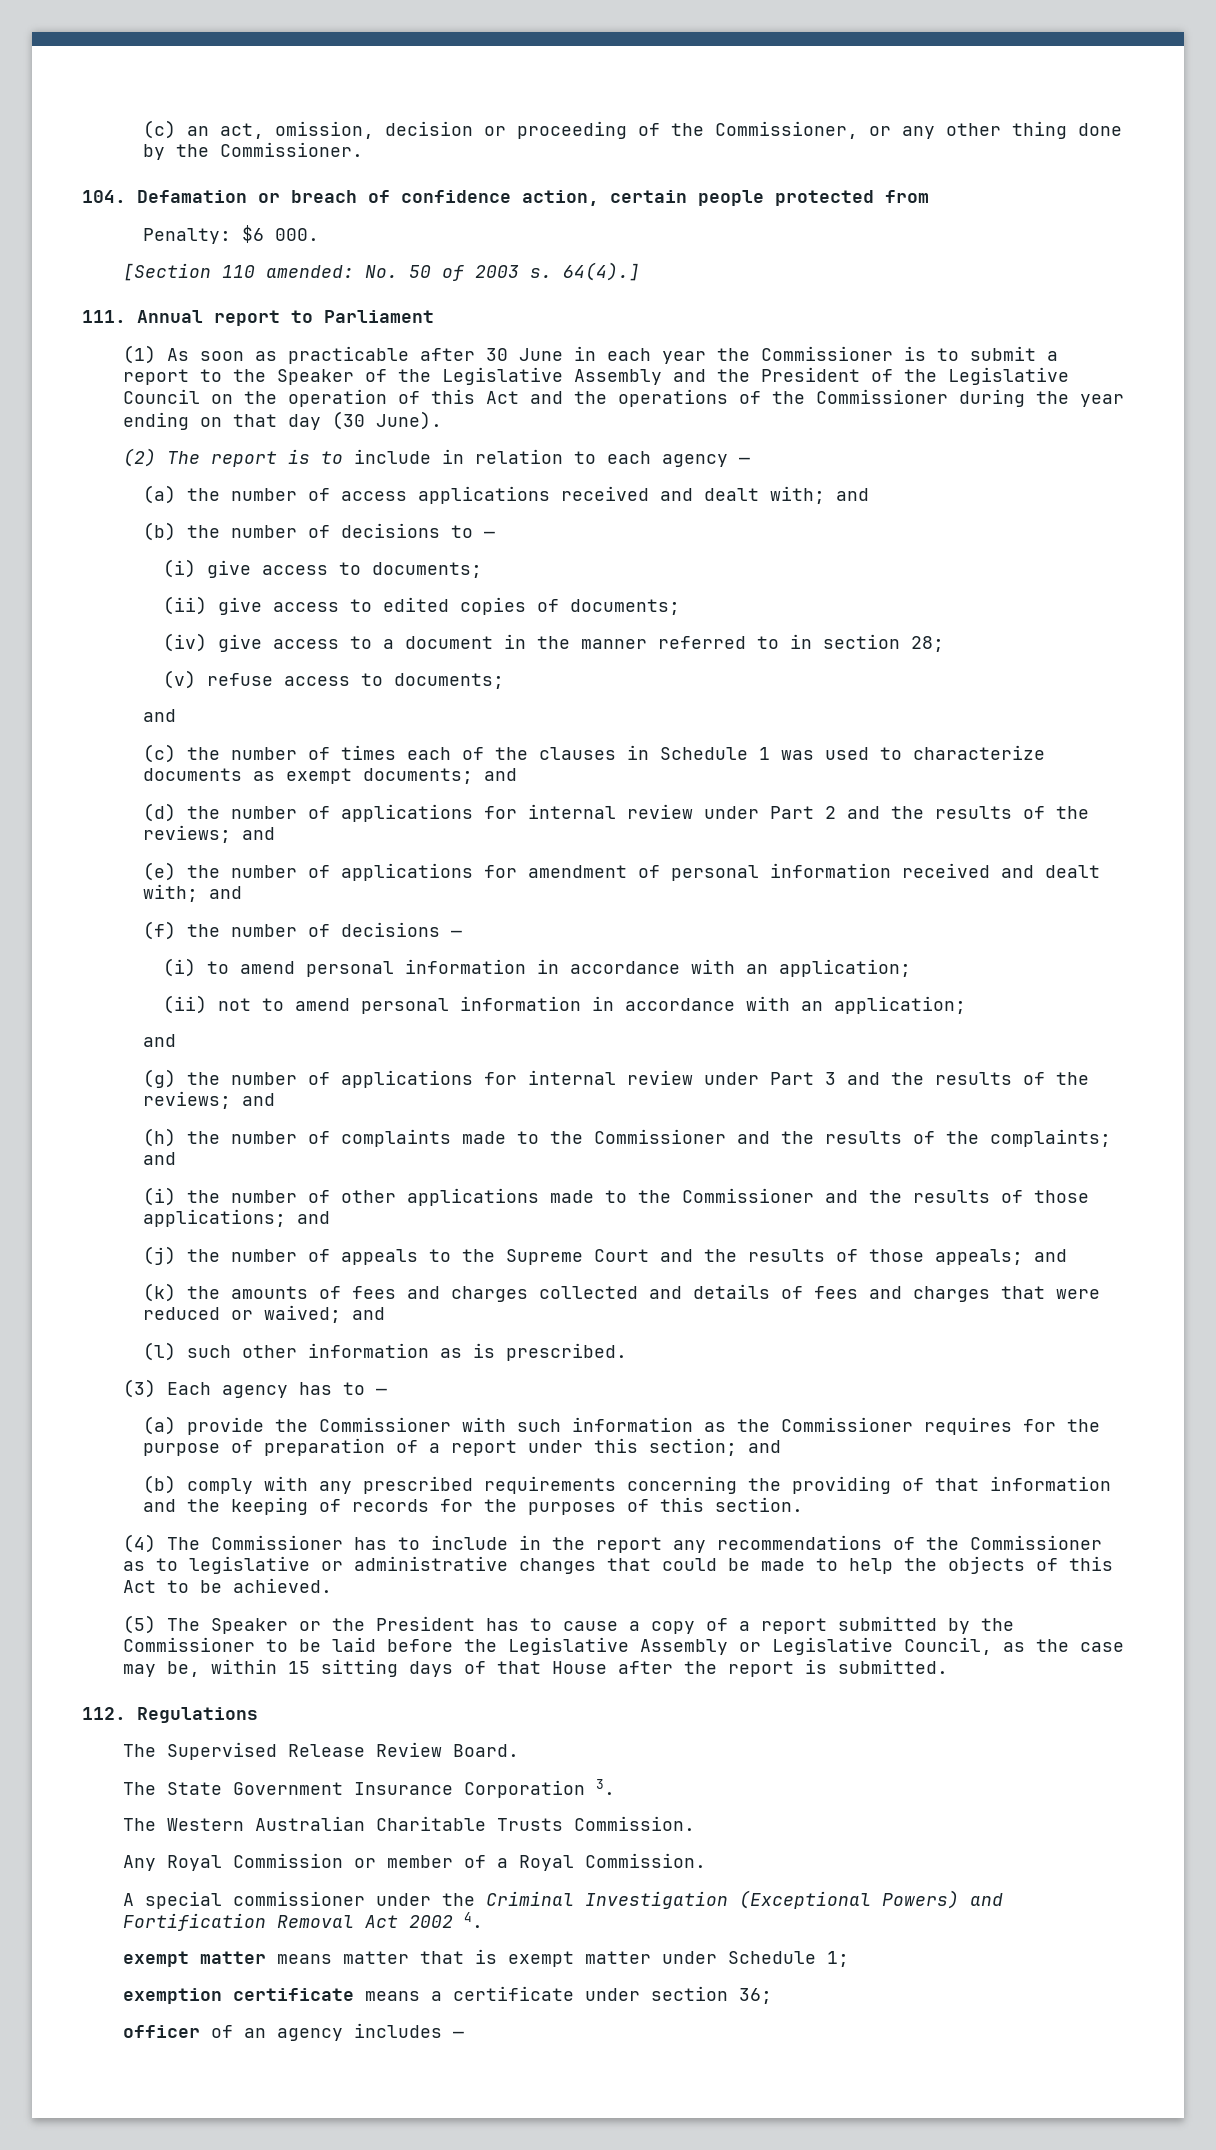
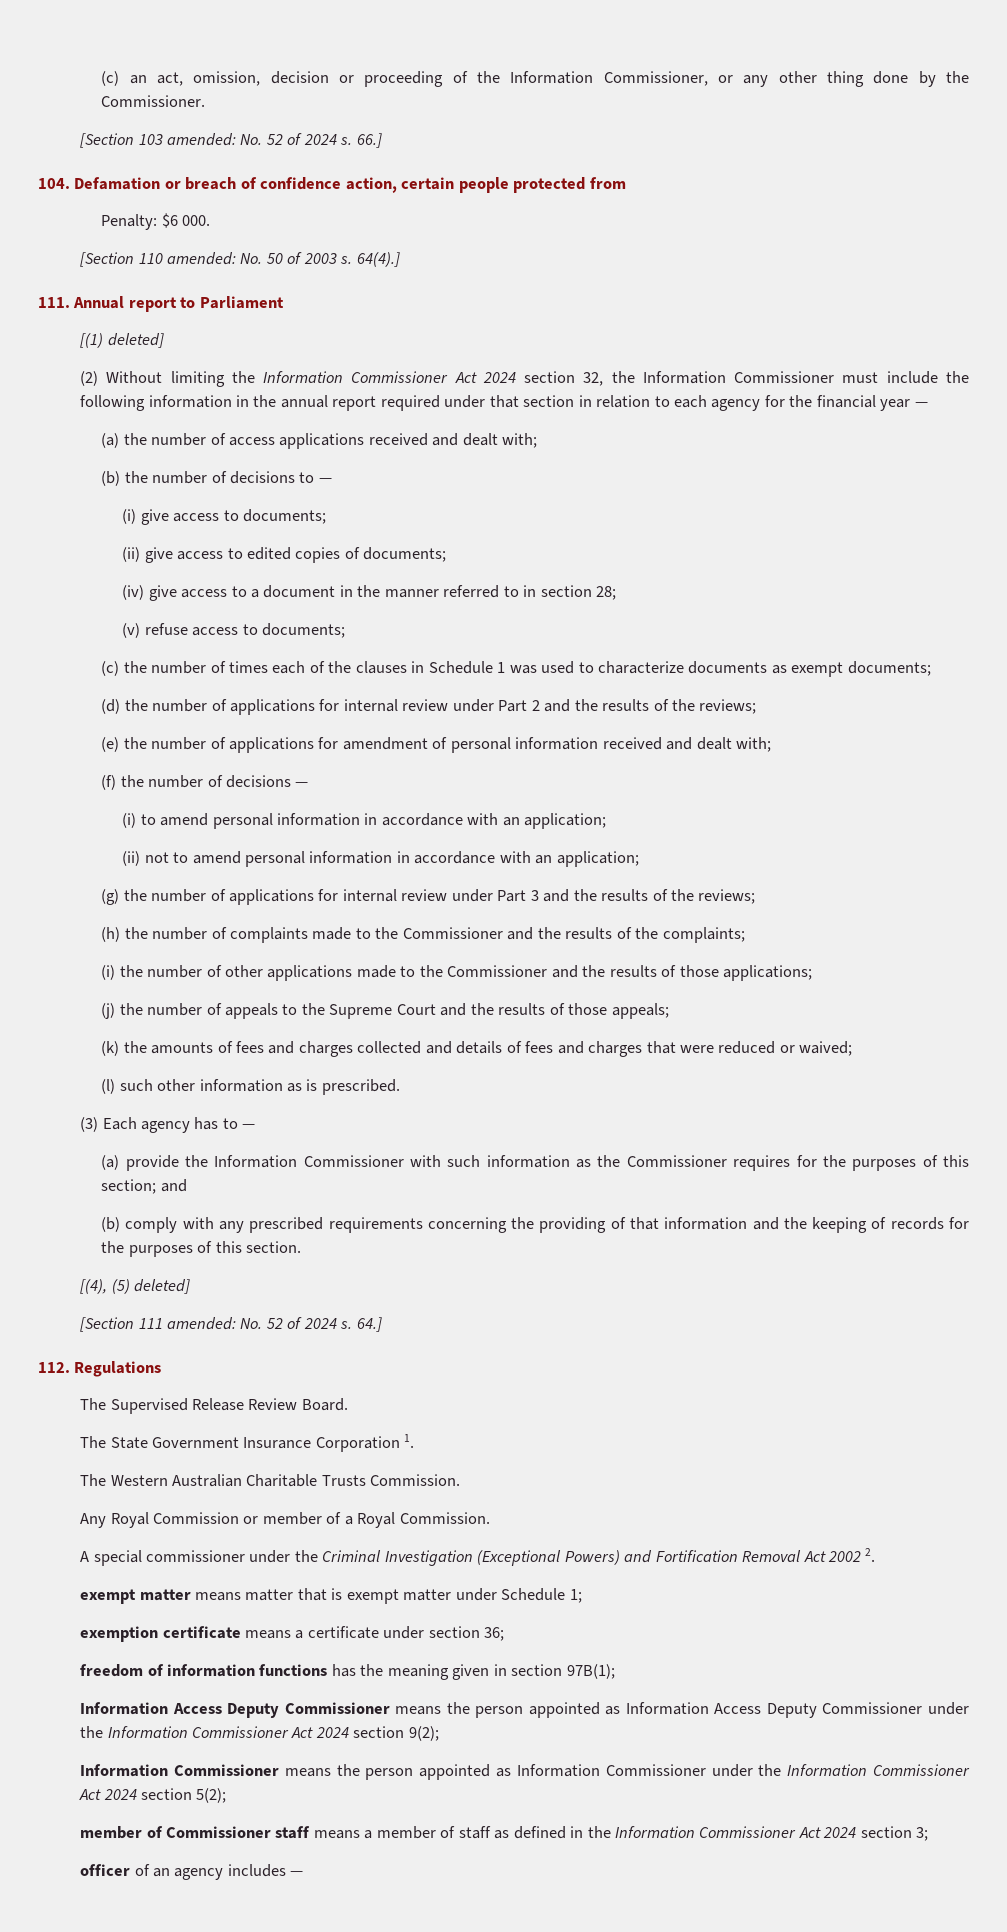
- (c) an act, omission, decision or proceeding of the Commissioner, or any other thing done by the Commissioner.
+ (c) an act, omission, decision or proceeding of the Information Commissioner, or any other thing done by the Commissioner.
+ [Section 103 amended: No. 52 of 2024 s. 66.]
- (1) As soon as practicable after 30 June in each year the Commissioner is to submit a report to the Speaker of the Legislative Assembly and the President of the Legislative Council on the operation of this Act and the operations of the Commissioner during the year ending on that day (30 June).
- (2) The report is to include in relation to each agency —
+ [(1) deleted]
+ (2) Without limiting the Information Commissioner Act 2024 section 32, the Information Commissioner must include the following information in the annual report required under that section in relation to each agency for the financial year —
- (a) the number of access applications received and dealt with; and
+ (a) the number of access applications received and dealt with;
  (v) refuse access to documents;
- and
- (c) the number of times each of the clauses in Schedule 1 was used to characterize documents as exempt documents; and
+ (c) the number of times each of the clauses in Schedule 1 was used to characterize documents as exempt documents;
- (d) the number of applications for internal review under Part 2 and the results of the reviews; and
+ (d) the number of applications for internal review under Part 2 and the results of the reviews;
- (e) the number of applications for amendment of personal information received and dealt with; and
+ (e) the number of applications for amendment of personal information received and dealt with;
  (ii) not to amend personal information in accordance with an application;
- and
- (g) the number of applications for internal review under Part 3 and the results of the reviews; and
+ (g) the number of applications for internal review under Part 3 and the results of the reviews;
- (h) the number of complaints made to the Commissioner and the results of the complaints; and
+ (h) the number of complaints made to the Commissioner and the results of the complaints;
- (i) the number of other applications made to the Commissioner and the results of those applications; and
+ (i) the number of other applications made to the Commissioner and the results of those applications;
- (j) the number of appeals to the Supreme Court and the results of those appeals; and
+ (j) the number of appeals to the Supreme Court and the results of those appeals;
- (k) the amounts of fees and charges collected and details of fees and charges that were reduced or waived; and
+ (k) the amounts of fees and charges collected and details of fees and charges that were reduced or waived;
- (a) provide the Commissioner with such information as the Commissioner requires for the purpose of preparation of a report under this section; and
+ (a) provide the Information Commissioner with such information as the Commissioner requires for the purposes of this section; and
- (4) The Commissioner has to include in the report any recommendations of the Commissioner as to legislative or administrative changes that could be made to help the objects of this Act to be achieved.
- (5) The Speaker or the President has to cause a copy of a report submitted by the Commissioner to be laid before the Legislative Assembly or Legislative Council, as the case may be, within 15 sitting days of that House after the report is submitted.
+ [(4), (5) deleted]
+ [Section 111 amended: No. 52 of 2024 s. 64.]
- The State Government Insurance Corporation 3.
+ The State Government Insurance Corporation 1.
- A special commissioner under the Criminal Investigation (Exceptional Powers) and Fortification Removal Act 2002 4.
+ A special commissioner under the Criminal Investigation (Exceptional Powers) and Fortification Removal Act 2002 2.
+ freedom of information functions has the meaning given in section 97B(1);
+ Information Access Deputy Commissioner means the person appointed as Information Access Deputy Commissioner under the Information Commissioner Act 2024 section 9(2);
+ Information Commissioner means the person appointed as Information Commissioner under the Information Commissioner Act 2024 section 5(2);
+ member of Commissioner staff means a member of staff as defined in the Information Commissioner Act 2024 section 3;

